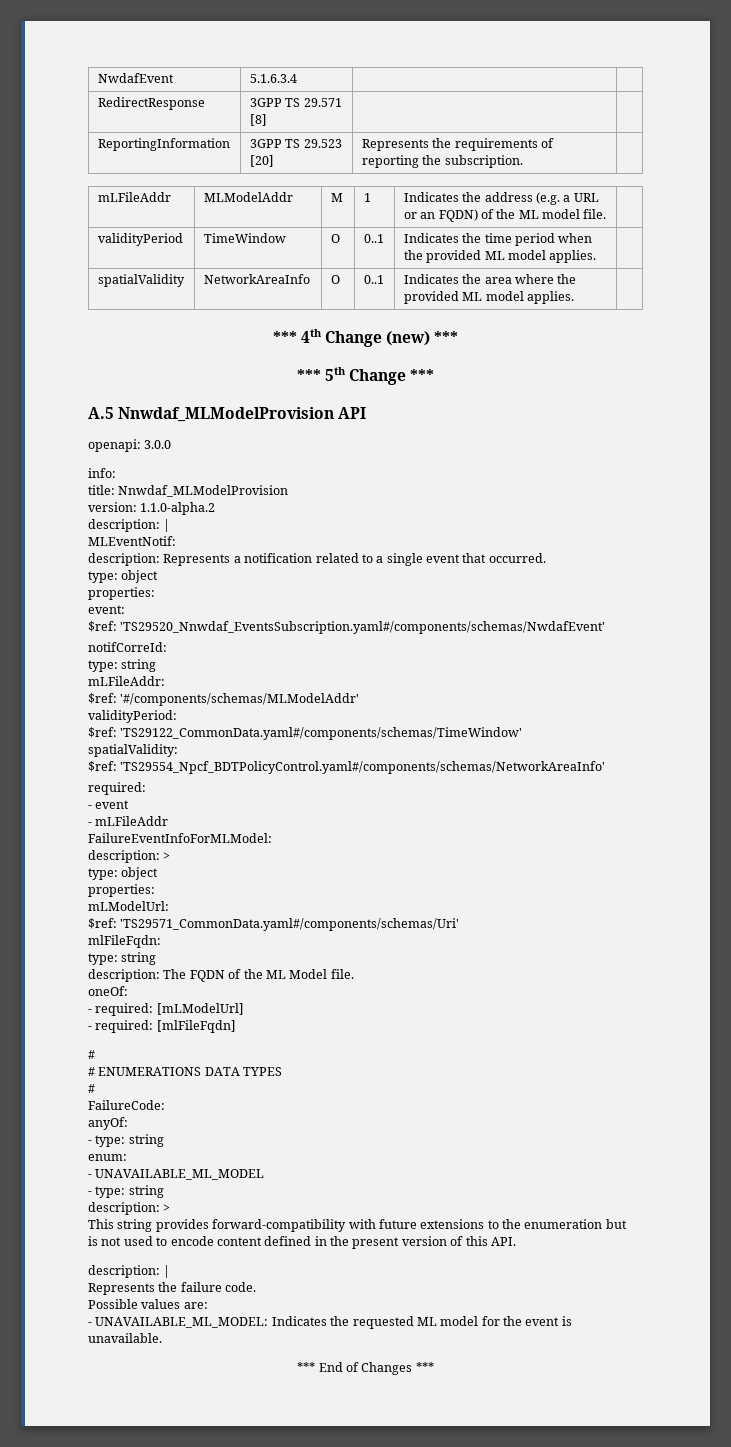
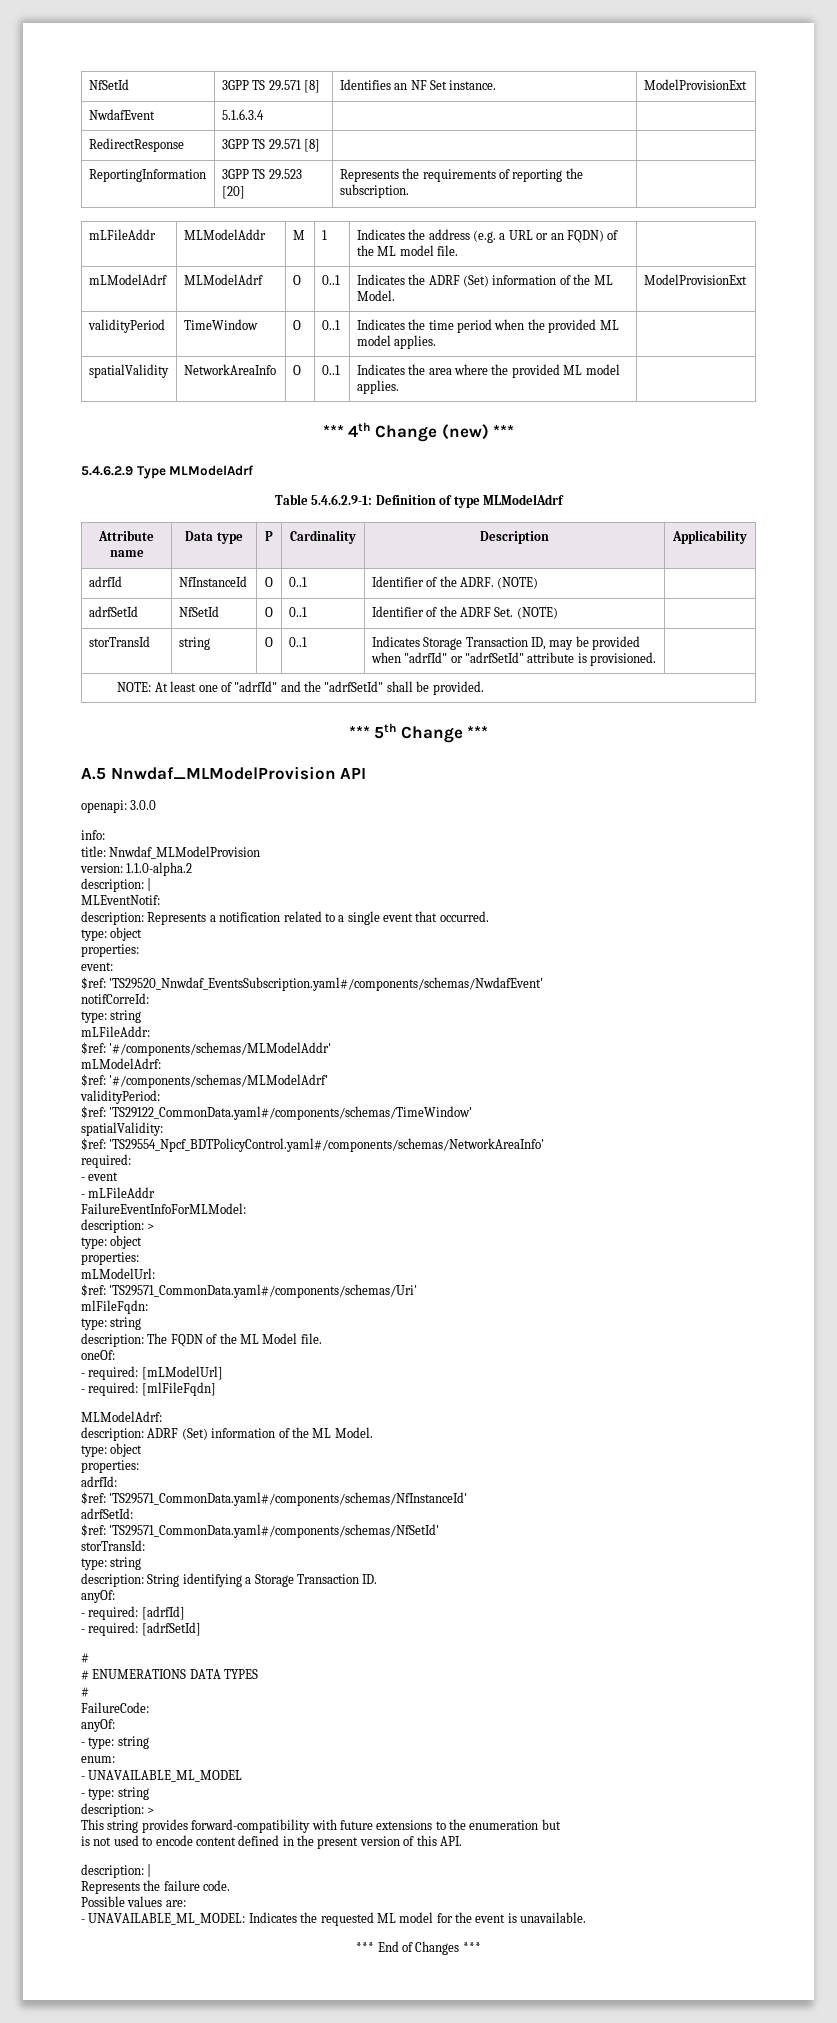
+ NfSetId | 3GPP TS 29.571 [8] | Identifies an NF Set instance. | ModelProvisionExt
+ mLModelAdrf | MLModelAdrf | O | 0..1 | Indicates the ADRF (Set) information of the ML Model. | ModelProvisionExt
+ 5.4.6.2.9 Type MLModelAdrf
+ Table 5.4.6.2.9-1: Definition of type MLModelAdrf
+ Attribute name | Data type | P | Cardinality | Description | Applicability
+ adrfId | NfInstanceId | O | 0..1 | Identifier of the ADRF. (NOTE) |
+ adrfSetId | NfSetId | O | 0..1 | Identifier of the ADRF Set. (NOTE) |
+ storTransId | string | O | 0..1 | Indicates Storage Transaction ID, may be provided when "adrfId" or "adrfSetId" attribute is provisioned. |
+ NOTE: At least one of "adrfId" and the "adrfSetId" shall be provided.
+ mLModelAdrf:
+ $ref: '#/components/schemas/MLModelAdrf'
+ MLModelAdrf:
+ description: ADRF (Set) information of the ML Model.
+ type: object
+ properties:
+ adrfId:
+ $ref: 'TS29571_CommonData.yaml#/components/schemas/NfInstanceId'
+ adrfSetId:
+ $ref: 'TS29571_CommonData.yaml#/components/schemas/NfSetId'
+ storTransId:
+ type: string
+ description: String identifying a Storage Transaction ID.
+ anyOf:
+ - required: [adrfId]
+ - required: [adrfSetId]

